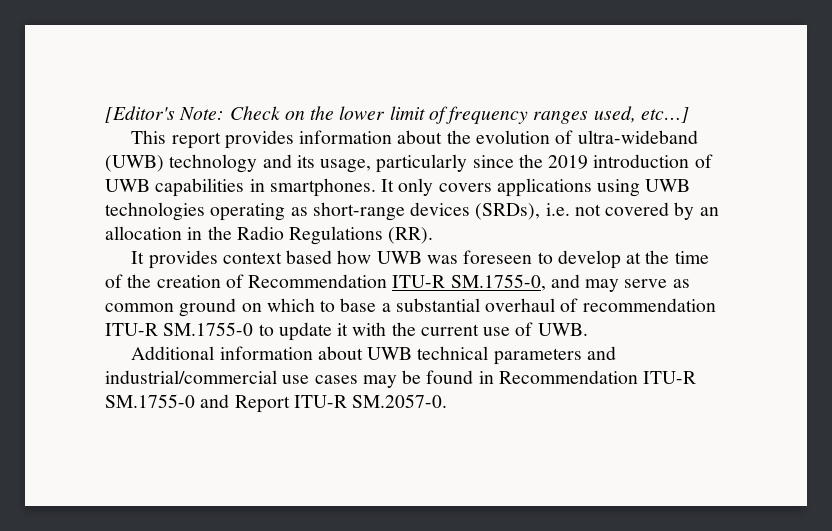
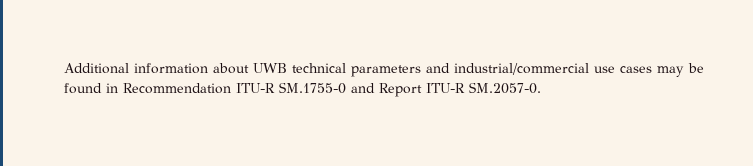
- [Editor's Note: Check on the lower limit of frequency ranges used, etc…]
- This report provides information about the evolution of ultra-wideband (UWB) technology and its usage, particularly since the 2019 introduction of UWB capabilities in smartphones. It only covers applications using UWB technologies operating as short-range devices (SRDs), i.e. not covered by an allocation in the Radio Regulations (RR).
- It provides context based how UWB was foreseen to develop at the time of the creation of Recommendation ITU-R SM.1755-0, and may serve as common ground on which to base a substantial overhaul of recommendation ITU-R SM.1755-0 to update it with the current use of UWB.

